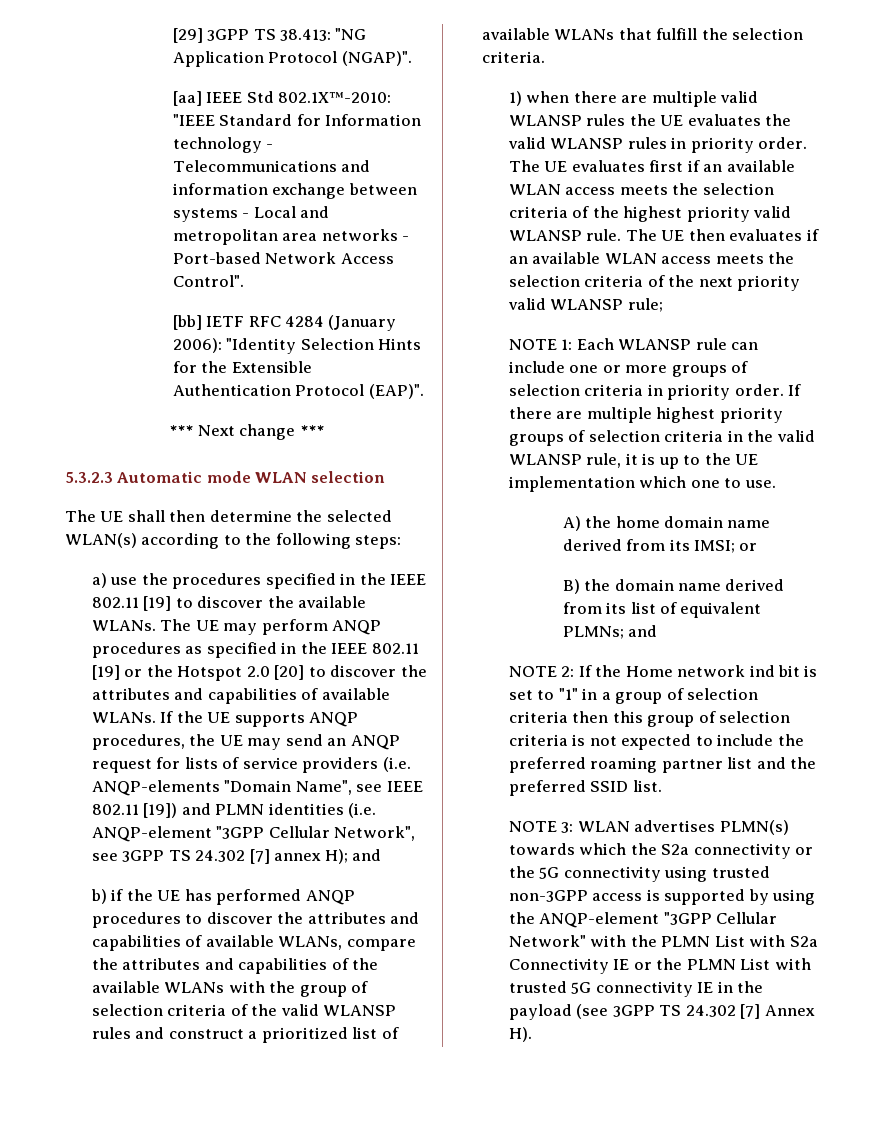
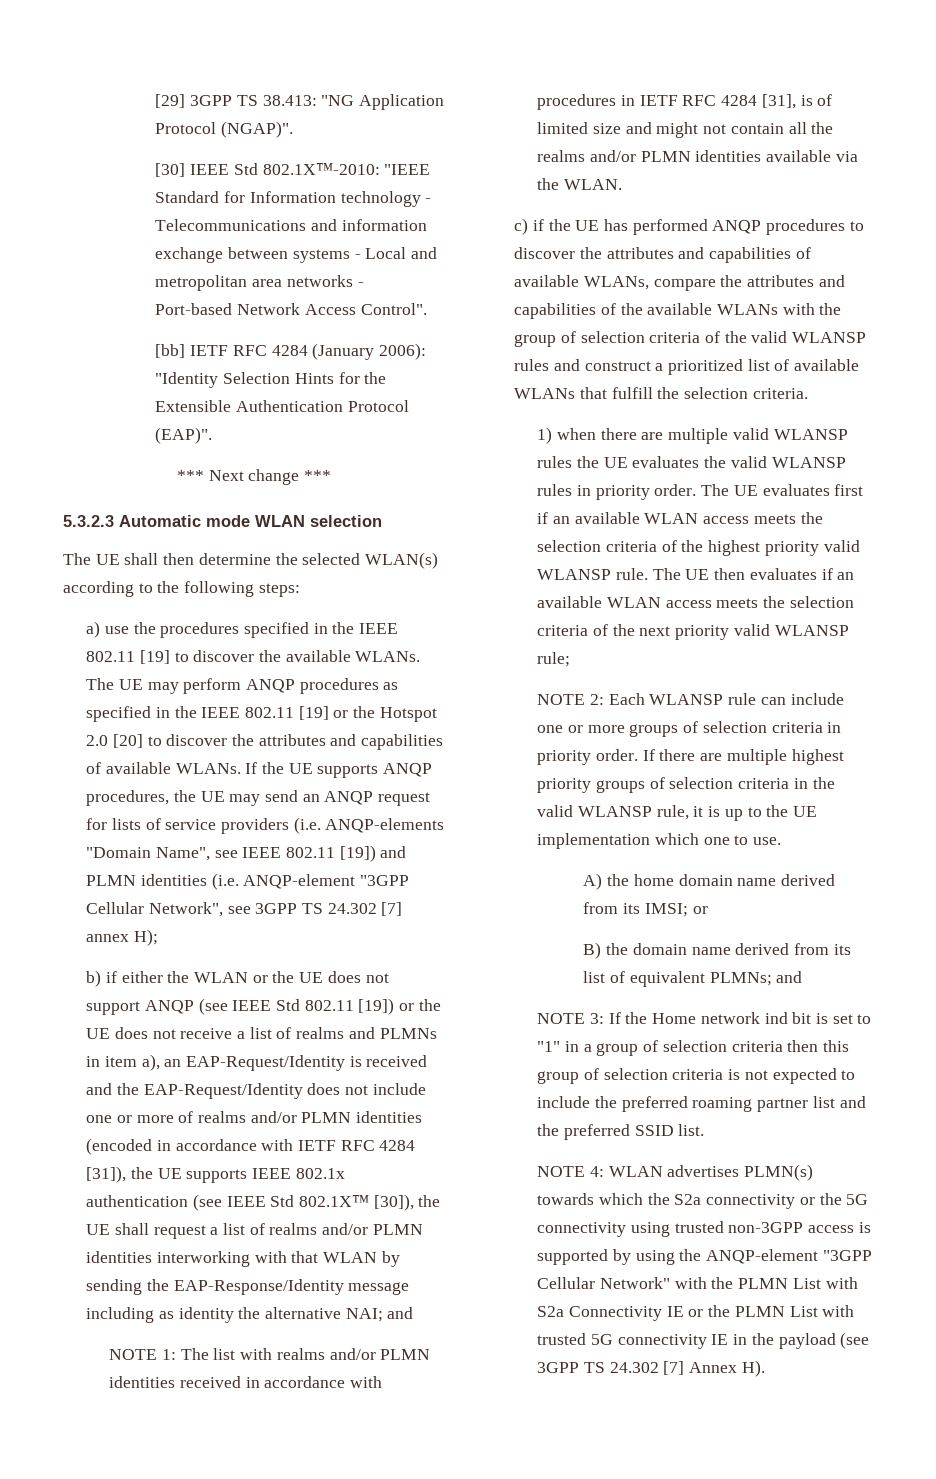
- [aa] IEEE Std 802.1X™-2010: "IEEE Standard for Information technology - Telecommunications and information exchange between systems - Local and metropolitan area networks - Port-based Network Access Control".
+ [30] IEEE Std 802.1X™-2010: "IEEE Standard for Information technology - Telecommunications and information exchange between systems - Local and metropolitan area networks - Port-based Network Access Control".
- If the UE supports ANQP procedures, the UE may send an ANQP request for lists of service providers (i.e. ANQP-elements "Domain Name", see IEEE 802.11 [19]) and PLMN identities (i.e. ANQP-element "3GPP Cellular Network", see 3GPP TS 24.302 [7] annex H); and
- b) if the UE has performed ANQP procedures to discover the attributes and capabilities of available WLANs, compare the attributes and capabilities of the available WLANs with the group of selection criteria of the valid WLANSP rules and construct a prioritized list of available WLANs that fulfill the selection criteria.
+ If the UE supports ANQP procedures, the UE may send an ANQP request for lists of service providers (i.e. ANQP-elements "Domain Name", see IEEE 802.11 [19]) and PLMN identities (i.e. ANQP-element "3GPP Cellular Network", see 3GPP TS 24.302 [7] annex H);
+ b) if either the WLAN or the UE does not support ANQP (see IEEE Std 802.11 [19]) or the UE does not receive a list of realms and PLMNs in item a), an EAP-Request/Identity is received and the EAP-Request/Identity does not include one or more of realms and/or PLMN identities (encoded in accordance with IETF RFC 4284 [31]), the UE supports IEEE 802.1x authentication (see IEEE Std 802.1X™ [30]), the UE shall request a list of realms and/or PLMN identities interworking with that WLAN by sending the EAP-Response/Identity message including as identity the alternative NAI; and
+ NOTE 1: The list with realms and/or PLMN identities received in accordance with procedures in IETF RFC 4284 [31], is of limited size and might not contain all the realms and/or PLMN identities available via the WLAN.
+ c) if the UE has performed ANQP procedures to discover the attributes and capabilities of available WLANs, compare the attributes and capabilities of the available WLANs with the group of selection criteria of the valid WLANSP rules and construct a prioritized list of available WLANs that fulfill the selection criteria.
- NOTE 1: Each WLANSP rule can include one or more groups of selection criteria in priority order.
+ NOTE 2: Each WLANSP rule can include one or more groups of selection criteria in priority order.
- NOTE 2: If the Home network ind bit is set to "1" in a group of selection criteria then this group of selection criteria is not expected to include the preferred roaming partner list and the preferred SSID list.
+ NOTE 3: If the Home network ind bit is set to "1" in a group of selection criteria then this group of selection criteria is not expected to include the preferred roaming partner list and the preferred SSID list.
- NOTE 3: WLAN advertises PLMN(s) towards which the S2a connectivity or the 5G connectivity using trusted non-3GPP access is supported by using the ANQP-element "3GPP Cellular Network" with the PLMN List with S2a Connectivity IE or the PLMN List with trusted 5G connectivity IE in the payload (see 3GPP TS 24.302 [7] Annex H).
+ NOTE 4: WLAN advertises PLMN(s) towards which the S2a connectivity or the 5G connectivity using trusted non-3GPP access is supported by using the ANQP-element "3GPP Cellular Network" with the PLMN List with S2a Connectivity IE or the PLMN List with trusted 5G connectivity IE in the payload (see 3GPP TS 24.302 [7] Annex H).

